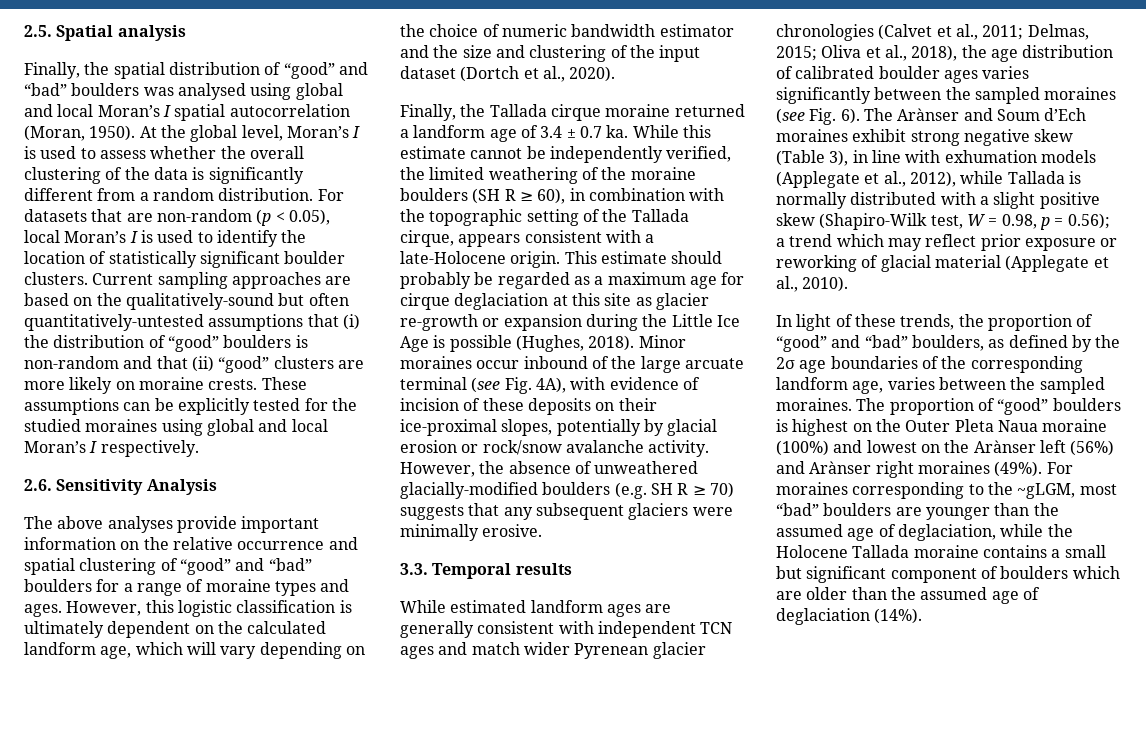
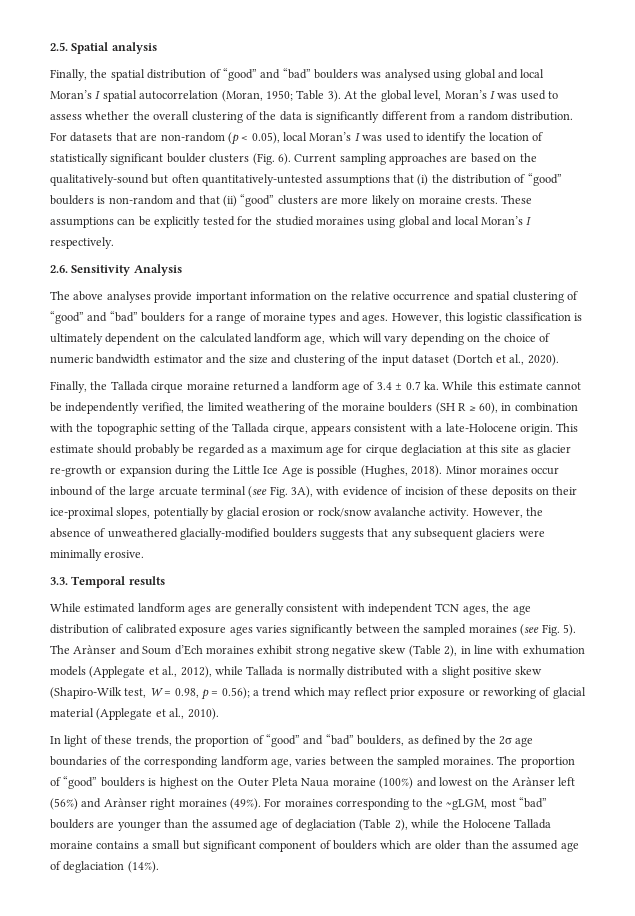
- Finally, the spatial distribution of “good” and “bad” boulders was analysed using global and local Moran’s I spatial autocorrelation (Moran, 1950).
+ Finally, the spatial distribution of “good” and “bad” boulders was analysed using global and local Moran’s I spatial autocorrelation (Moran, 1950; Table 3).
- At the global level, Moran’s I is used to assess whether the overall clustering of the data is significantly different from a random distribution.
+ At the global level, Moran’s I was used to assess whether the overall clustering of the data is significantly different from a random distribution.
- For datasets that are non-random (p < 0.05), local Moran’s I is used to identify the location of statistically significant boulder clusters.
+ For datasets that are non-random (p < 0.05), local Moran’s I was used to identify the location of statistically significant boulder clusters (Fig. 6).
- Minor moraines occur inbound of the large arcuate terminal (see Fig. 4A), with evidence of incision of these deposits on their ice-proximal slopes, potentially by glacial erosion or rock/snow avalanche activity.
+ Minor moraines occur inbound of the large arcuate terminal (see Fig. 3A), with evidence of incision of these deposits on their ice-proximal slopes, potentially by glacial erosion or rock/snow avalanche activity.
- However, the absence of unweathered glacially-modified boulders (e.g. SH R ≥ 70) suggests that any subsequent glaciers were minimally erosive.
+ However, the absence of unweathered glacially-modified boulders suggests that any subsequent glaciers were minimally erosive.
- While estimated landform ages are generally consistent with independent TCN ages and match wider Pyrenean glacier chronologies (Calvet et al., 2011; Delmas, 2015; Oliva et al., 2018), the age distribution of calibrated boulder ages varies significantly between the sampled moraines (see Fig. 6).
+ While estimated landform ages are generally consistent with independent TCN ages, the age distribution of calibrated exposure ages varies significantly between the sampled moraines (see Fig. 5).
- The Arànser and Soum d’Ech moraines exhibit strong negative skew (Table 3), in line with exhumation models (Applegate et al., 2012), while Tallada is normally distributed with a slight positive skew (Shapiro-Wilk test, W = 0.98, p = 0.56); a trend which may reflect prior exposure or reworking of glacial material (Applegate et al., 2010).
+ The Arànser and Soum d’Ech moraines exhibit strong negative skew (Table 2), in line with exhumation models (Applegate et al., 2012), while Tallada is normally distributed with a slight positive skew (Shapiro-Wilk test, W = 0.98, p = 0.56); a trend which may reflect prior exposure or reworking of glacial material (Applegate et al., 2010).
- For moraines corresponding to the ~gLGM, most “bad” boulders are younger than the assumed age of deglaciation, while the Holocene Tallada moraine contains a small but significant component of boulders which are older than the assumed age of deglaciation (14%).
+ For moraines corresponding to the ~gLGM, most “bad” boulders are younger than the assumed age of deglaciation (Table 2), while the Holocene Tallada moraine contains a small but significant component of boulders which are older than the assumed age of deglaciation (14%).

